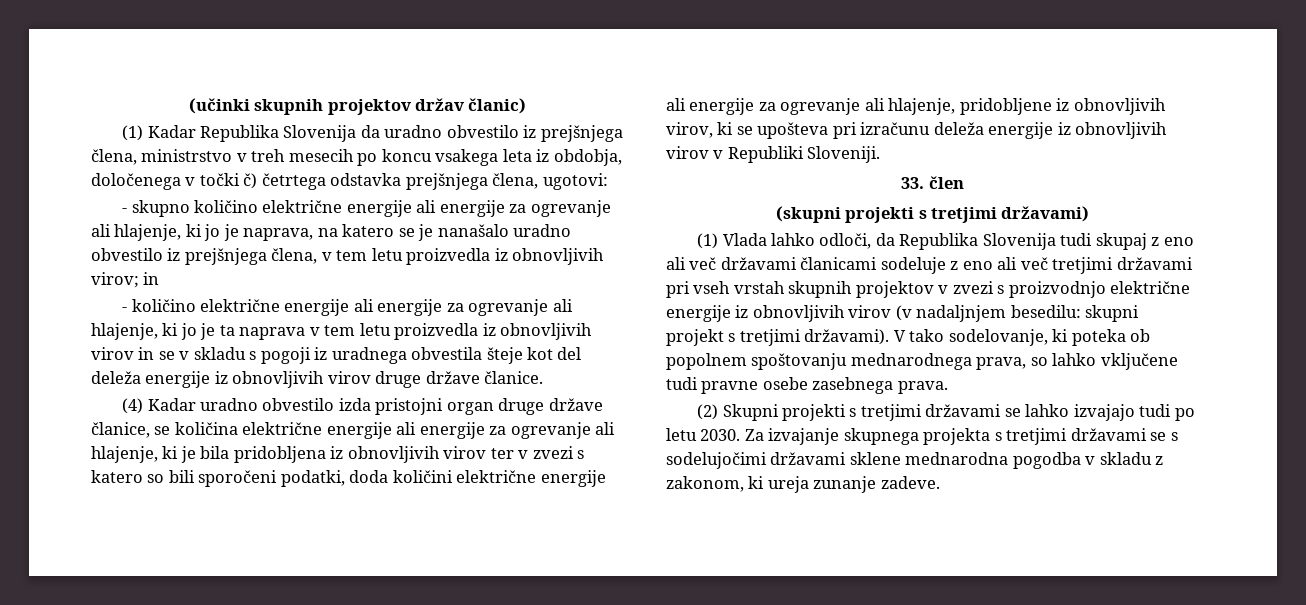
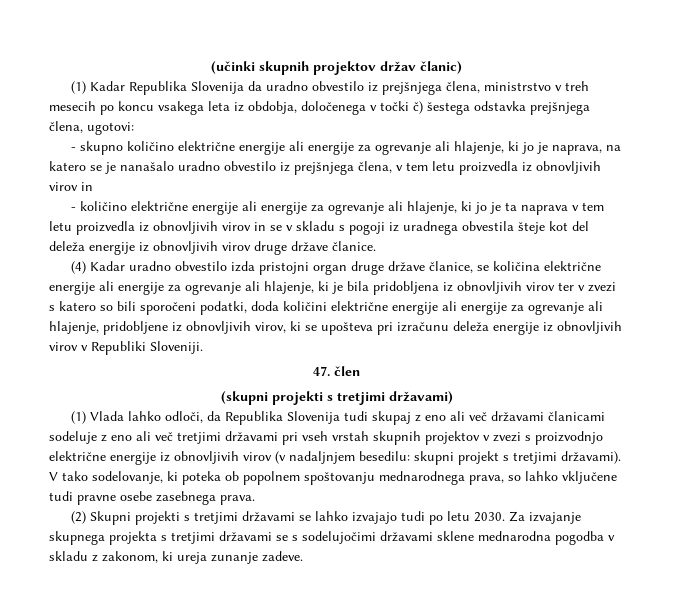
- (1) Kadar Republika Slovenija da uradno obvestilo iz prejšnjega člena, ministrstvo v treh mesecih po koncu vsakega leta iz obdobja, določenega v točki č) četrtega odstavka prejšnjega člena, ugotovi:
+ (1) Kadar Republika Slovenija da uradno obvestilo iz prejšnjega člena, ministrstvo v treh mesecih po koncu vsakega leta iz obdobja, določenega v točki č) šestega odstavka prejšnjega člena, ugotovi:
- - skupno količino električne energije ali energije za ogrevanje ali hlajenje, ki jo je naprava, na katero se je nanašalo uradno obvestilo iz prejšnjega člena, v tem letu proizvedla iz obnovljivih virov; in
+ - skupno količino električne energije ali energije za ogrevanje ali hlajenje, ki jo je naprava, na katero se je nanašalo uradno obvestilo iz prejšnjega člena, v tem letu proizvedla iz obnovljivih virov in
- 33. člen
+ 47. člen

